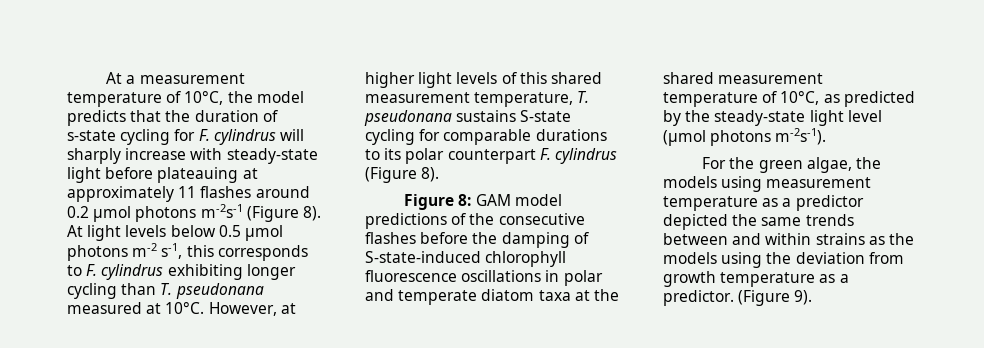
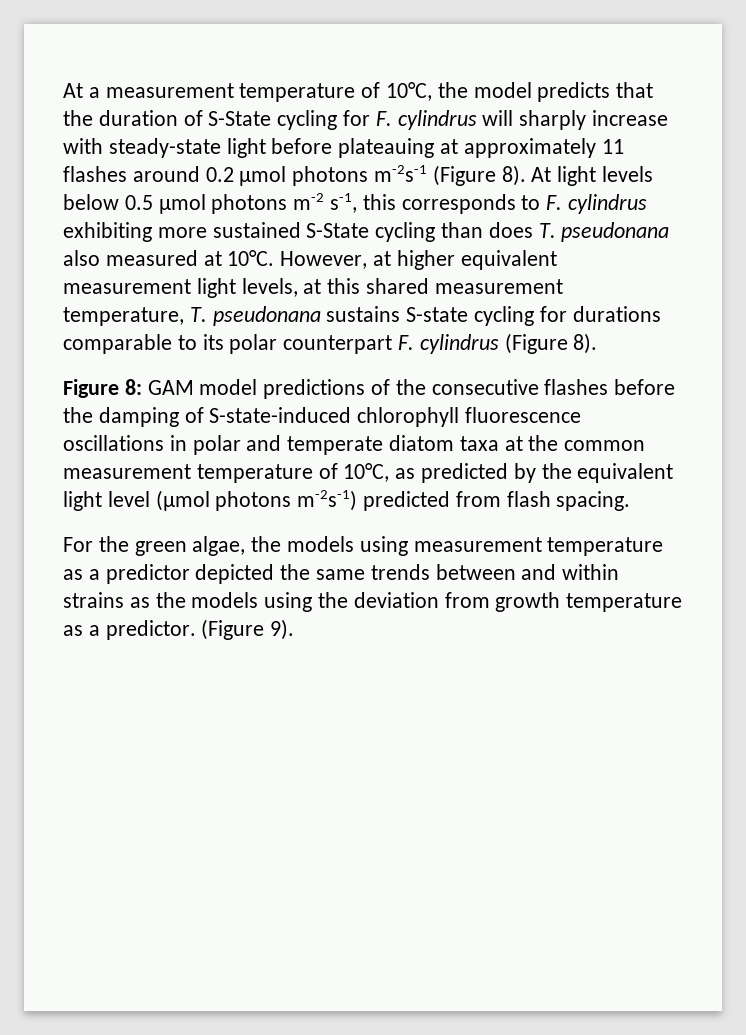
- At a measurement temperature of 10°C, the model predicts that the duration of s-state cycling for F. cylindrus will sharply increase with steady-state light before plateauing at approximately 11 flashes around 0.2 µmol photons m-2s-1 (Figure 8).
+ At a measurement temperature of 10°C, the model predicts that the duration of S-State cycling for F. cylindrus will sharply increase with steady-state light before plateauing at approximately 11 flashes around 0.2 µmol photons m-2s-1 (Figure 8).
- At light levels below 0.5 µmol photons m-2 s-1, this corresponds to F. cylindrus exhibiting longer cycling than T. pseudonana measured at 10°C.
+ At light levels below 0.5 µmol photons m-2 s-1, this corresponds to F. cylindrus exhibiting more sustained S-State cycling than does T. pseudonana also measured at 10°C.
- However, at higher light levels of this shared measurement temperature, T. pseudonana sustains S-state cycling for comparable durations to its polar counterpart F. cylindrus (Figure 8).
+ However, at higher equivalent measurement light levels, at this shared measurement temperature, T. pseudonana sustains S-state cycling for durations comparable to its polar counterpart F. cylindrus (Figure 8).
- Figure 8: GAM model predictions of the consecutive flashes before the damping of S-state-induced chlorophyll fluorescence oscillations in polar and temperate diatom taxa at the shared measurement temperature of 10°C, as predicted by the steady-state light level (µmol photons m-2s-1).
+ Figure 8: GAM model predictions of the consecutive flashes before the damping of S-state-induced chlorophyll fluorescence oscillations in polar and temperate diatom taxa at the common measurement temperature of 10°C, as predicted by the equivalent light level (µmol photons m-2s-1) predicted from flash spacing.

